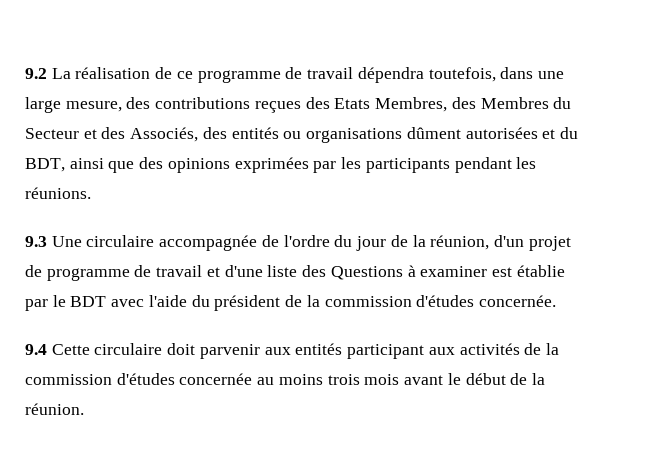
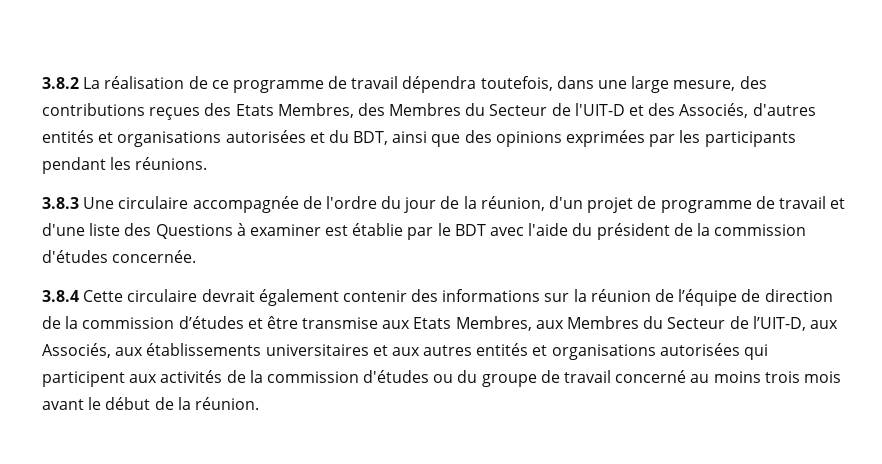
- 9.2 La réalisation de ce programme de travail dépendra toutefois, dans une large mesure, des contributions reçues des Etats Membres, des Membres du Secteur et des Associés, des entités ou organisations dûment autorisées et du BDT, ainsi que des opinions exprimées par les participants pendant les réunions.
+ 3.8.2 La réalisation de ce programme de travail dépendra toutefois, dans une large mesure, des contributions reçues des Etats Membres, des Membres du Secteur de l'UIT-D et des Associés, d'autres entités et organisations autorisées et du BDT, ainsi que des opinions exprimées par les participants pendant les réunions.
- 9.3 Une circulaire accompagnée de l'ordre du jour de la réunion, d'un projet de programme de travail et d'une liste des Questions à examiner est établie par le BDT avec l'aide du président de la commission d'études concernée.
+ 3.8.3 Une circulaire accompagnée de l'ordre du jour de la réunion, d'un projet de programme de travail et d'une liste des Questions à examiner est établie par le BDT avec l'aide du président de la commission d'études concernée.
- 9.4 Cette circulaire doit parvenir aux entités participant aux activités de la commission d'études concernée au moins trois mois avant le début de la réunion.
+ 3.8.4 Cette circulaire devrait également contenir des informations sur la réunion de l’équipe de direction de la commission d’études et être transmise aux Etats Membres, aux Membres du Secteur de l’UIT-D, aux Associés, aux établissements universitaires et aux autres entités et organisations autorisées qui participent aux activités de la commission d'études ou du groupe de travail concerné au moins trois mois avant le début de la réunion.

